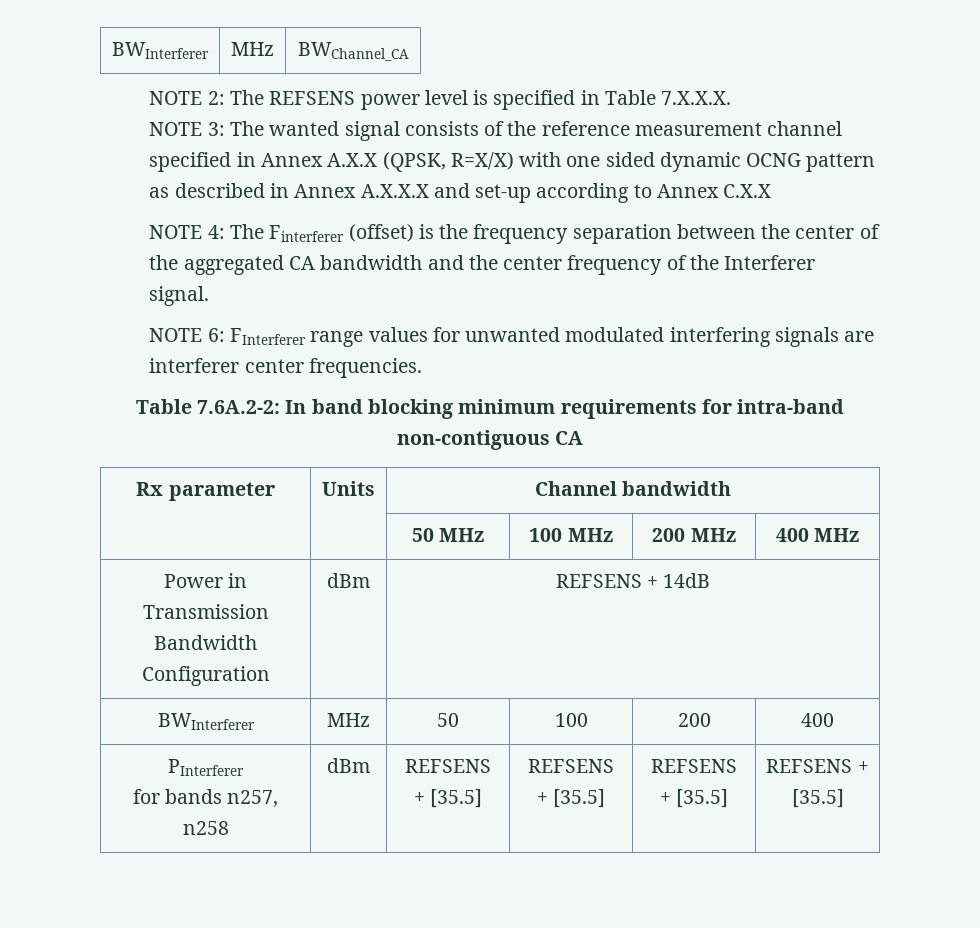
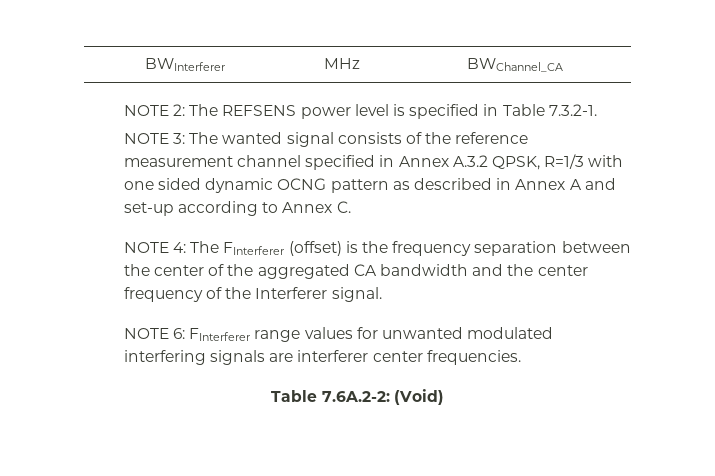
- NOTE 2: The REFSENS power level is specified in Table 7.X.X.X.
+ NOTE 2: The REFSENS power level is specified in Table 7.3.2-1.
- NOTE 3: The wanted signal consists of the reference measurement channel specified in Annex A.X.X (QPSK, R=X/X) with one sided dynamic OCNG pattern as described in Annex A.X.X.X and set-up according to Annex C.X.X
+ NOTE 3: The wanted signal consists of the reference measurement channel specified in Annex A.3.2 QPSK, R=1/3 with one sided dynamic OCNG pattern as described in Annex A and set-up according to Annex C.
- NOTE 4: The Finterferer (offset) is the frequency separation between the center of the aggregated CA bandwidth and the center frequency of the Interferer signal.
+ NOTE 4: The FInterferer (offset) is the frequency separation between the center of the aggregated CA bandwidth and the center frequency of the Interferer signal.
- Table 7.6A.2-2: In band blocking minimum requirements for intra-band non-contiguous CA
- Rx parameter | Units | Channel bandwidth
- | | 50 MHz | 100 MHz | 200 MHz | 400 MHz
- Power in Transmission Bandwidth Configuration | dBm | REFSENS + 14dB
- BWInterferer | MHz | 50 | 100 | 200 | 400
- PInterferer
- for bands n257, n258 | dBm | REFSENS + [35.5] | REFSENS + [35.5] | REFSENS + [35.5] | REFSENS + [35.5]
+ Table 7.6A.2-2: (Void)

